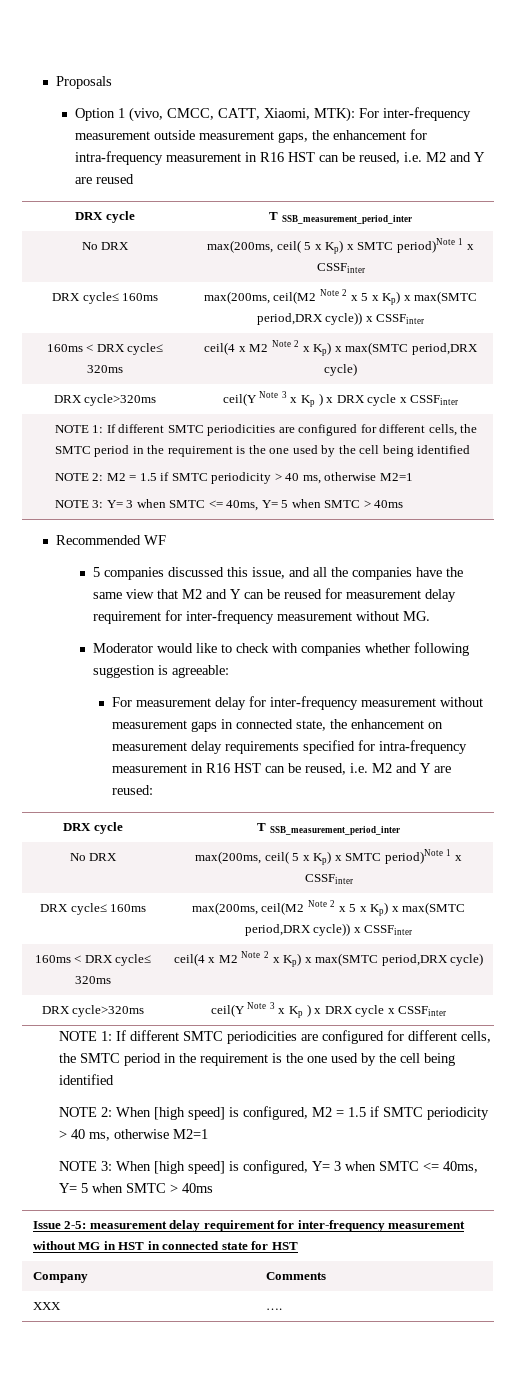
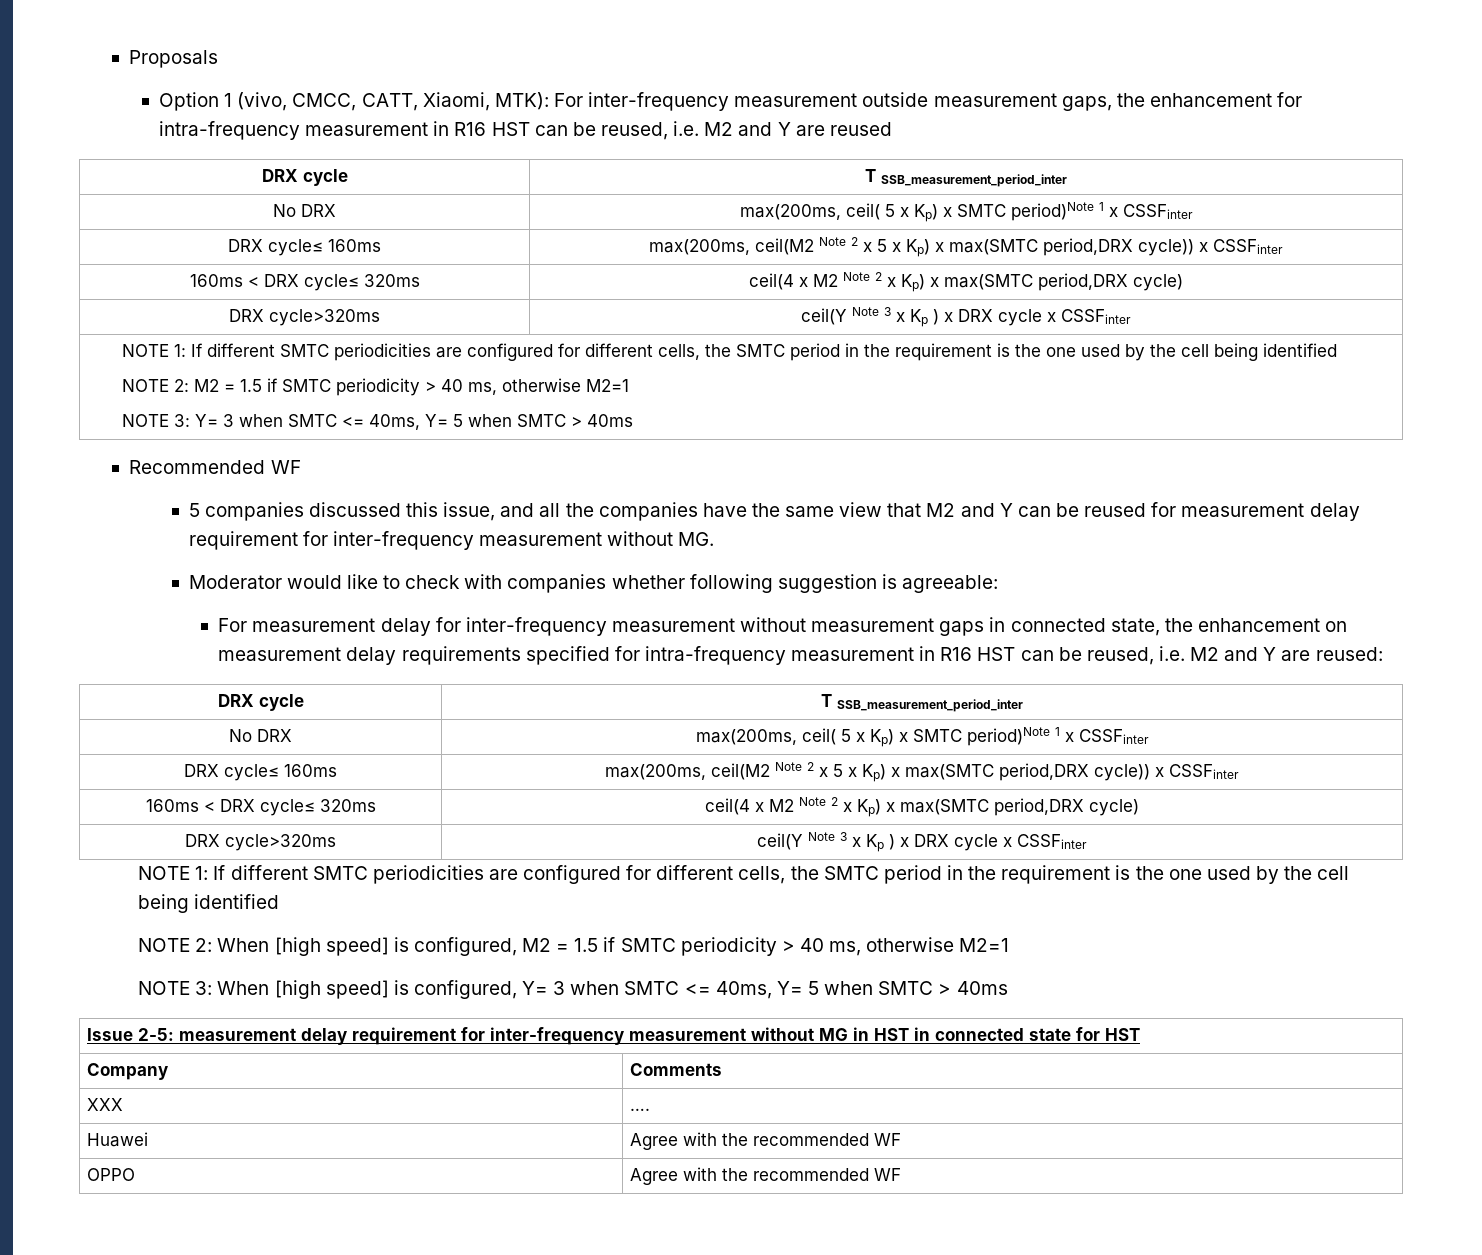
+ Huawei | Agree with the recommended WF
+ OPPO | Agree with the recommended WF

